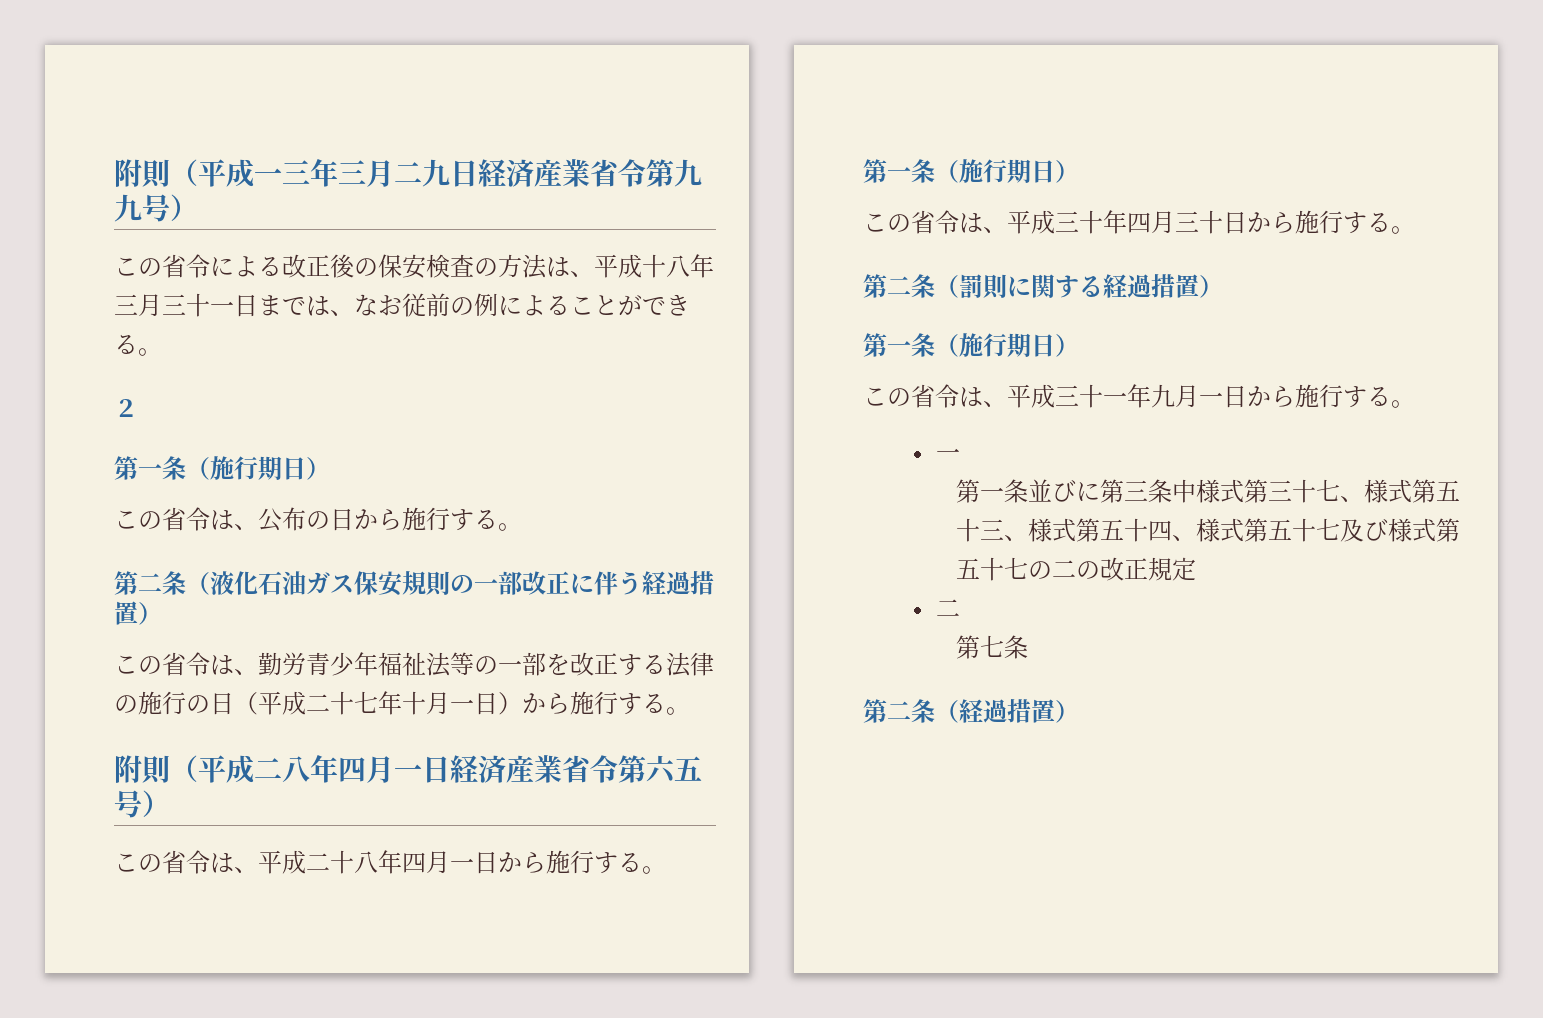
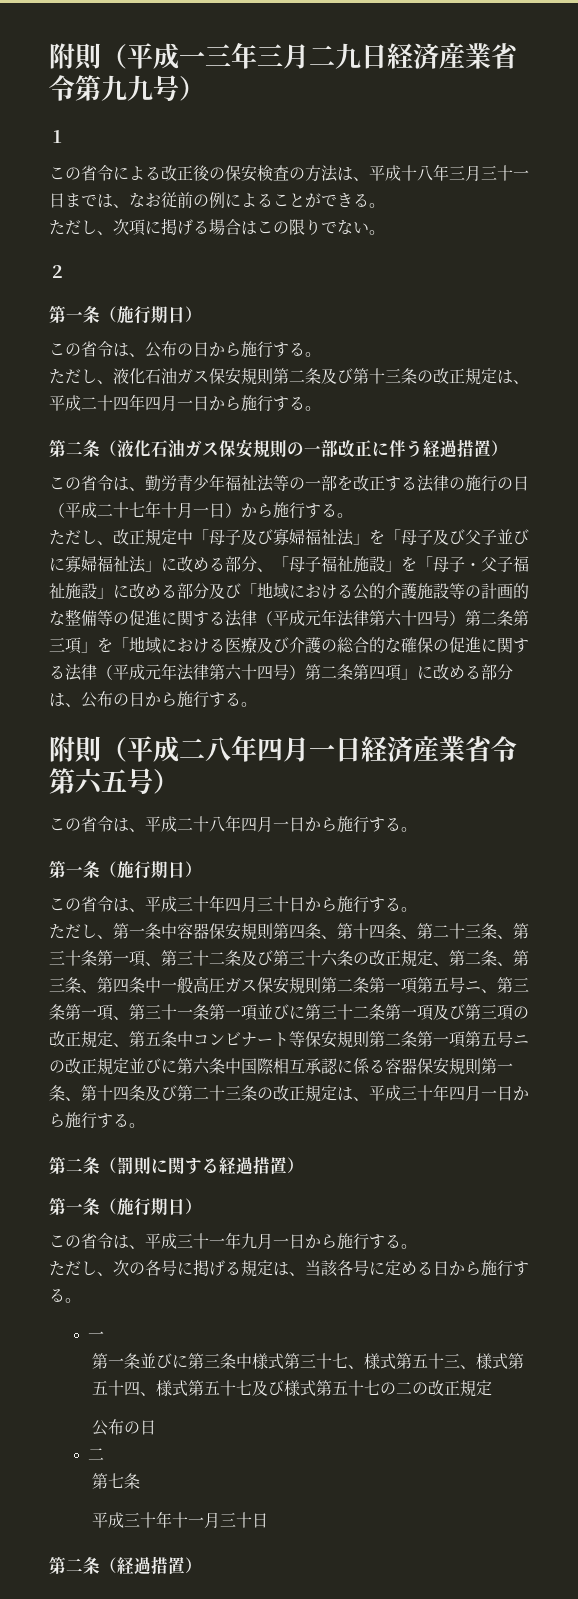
+ １
+ ただし、次項に掲げる場合はこの限りでない。
+ ただし、液化石油ガス保安規則第二条及び第十三条の改正規定は、平成二十四年四月一日から施行する。
+ ただし、改正規定中「母子及び寡婦福祉法」を「母子及び父子並びに寡婦福祉法」に改める部分、「母子福祉施設」を「母子・父子福祉施設」に改める部分及び「地域における公的介護施設等の計画的な整備等の促進に関する法律（平成元年法律第六十四号）第二条第三項」を「地域における医療及び介護の総合的な確保の促進に関する法律（平成元年法律第六十四号）第二条第四項」に改める部分は、公布の日から施行する。
+ ただし、第一条中容器保安規則第四条、第十四条、第二十三条、第三十条第一項、第三十二条及び第三十六条の改正規定、第二条、第三条、第四条中一般高圧ガス保安規則第二条第一項第五号ニ、第三条第一項、第三十一条第一項並びに第三十二条第一項及び第三項の改正規定、第五条中コンビナート等保安規則第二条第一項第五号ニの改正規定並びに第六条中国際相互承認に係る容器保安規則第一条、第十四条及び第二十三条の改正規定は、平成三十年四月一日から施行する。
+ ただし、次の各号に掲げる規定は、当該各号に定める日から施行する。
  第一条並びに第三条中様式第三十七、様式第五十三、様式第五十四、様式第五十七及び様式第五十七の二の改正規定
+ 公布の日
+ 平成三十年十一月三十日

